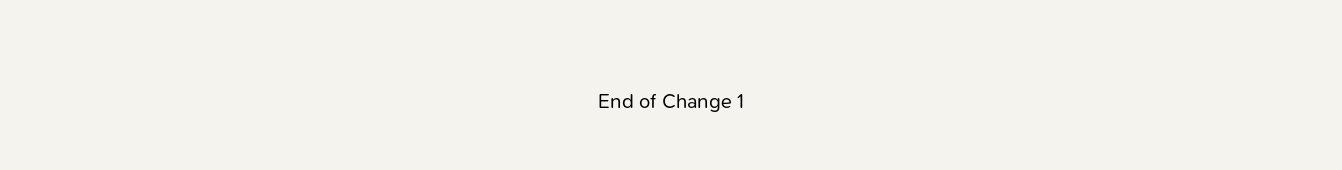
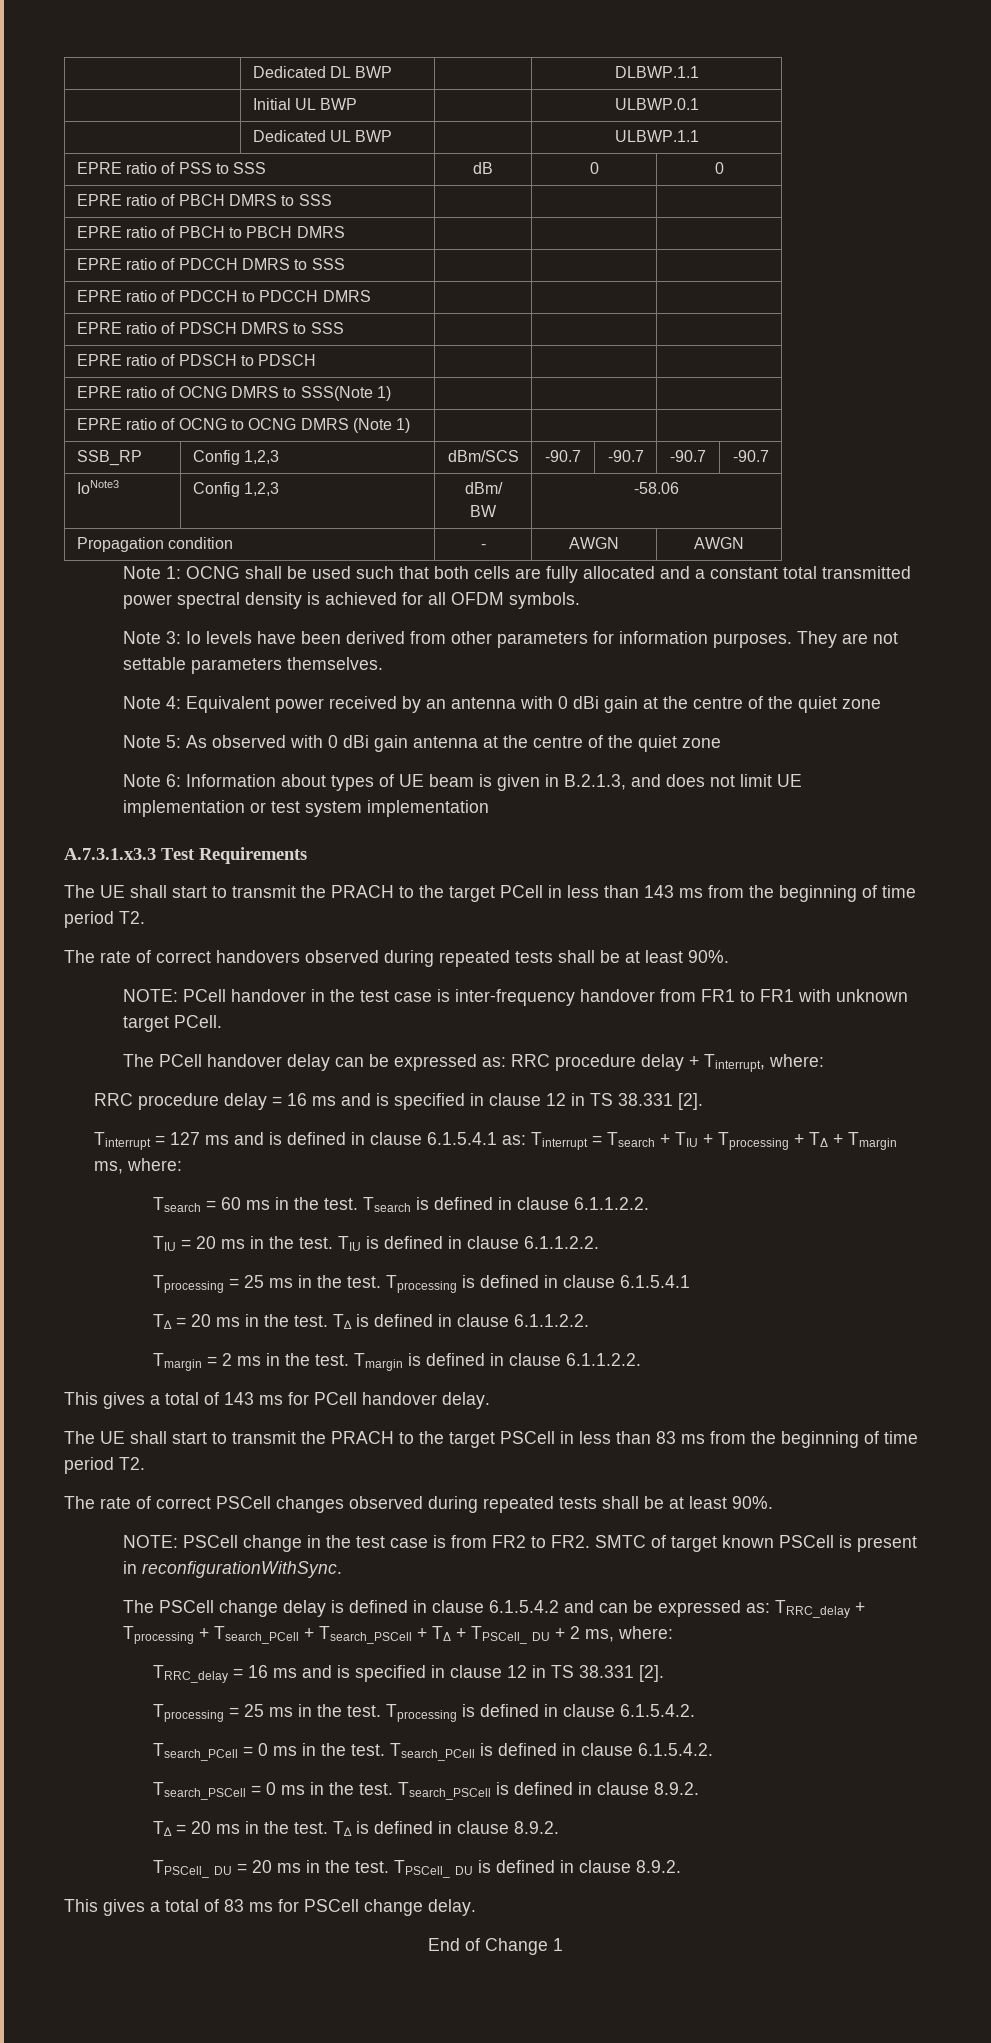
+ | Dedicated DL BWP | | DLBWP.1.1
+ | Initial UL BWP | | ULBWP.0.1
+ | Dedicated UL BWP | | ULBWP.1.1
+ EPRE ratio of PSS to SSS | dB | 0 | 0
+ EPRE ratio of PBCH DMRS to SSS | | |
+ EPRE ratio of PBCH to PBCH DMRS | | |
+ EPRE ratio of PDCCH DMRS to SSS | | |
+ EPRE ratio of PDCCH to PDCCH DMRS | | |
+ EPRE ratio of PDSCH DMRS to SSS | | |
+ EPRE ratio of PDSCH to PDSCH | | |
+ EPRE ratio of OCNG DMRS to SSS(Note 1) | | |
+ EPRE ratio of OCNG to OCNG DMRS (Note 1) | | |
+ SSB_RP | Config 1,2,3 | dBm/SCS | -90.7 | -90.7 | -90.7 | -90.7
+ IoNote3 | Config 1,2,3 | dBm/
+ BW | -58.06
+ Propagation condition | - | AWGN | AWGN
+ Note 1: OCNG shall be used such that both cells are fully allocated and a constant total transmitted power spectral density is achieved for all OFDM symbols.
+ Note 3: Io levels have been derived from other parameters for information purposes. They are not settable parameters themselves.
+ Note 4: Equivalent power received by an antenna with 0 dBi gain at the centre of the quiet zone
+ Note 5: As observed with 0 dBi gain antenna at the centre of the quiet zone
+ Note 6: Information about types of UE beam is given in B.2.1.3, and does not limit UE implementation or test system implementation
+ A.7.3.1.x3.3 Test Requirements
+ The UE shall start to transmit the PRACH to the target PCell in less than 143 ms from the beginning of time period T2.
+ The rate of correct handovers observed during repeated tests shall be at least 90%.
+ NOTE: PCell handover in the test case is inter-frequency handover from FR1 to FR1 with unknown target PCell.
+ The PCell handover delay can be expressed as: RRC procedure delay + Tinterrupt, where:
+ RRC procedure delay = 16 ms and is specified in clause 12 in TS 38.331 [2].
+ Tinterrupt = 127 ms and is defined in clause 6.1.5.4.1 as: Tinterrupt = Tsearch + TIU + Tprocessing + TΔ + Tmargin ms, where:
+ Tsearch = 60 ms in the test. Tsearch is defined in clause 6.1.1.2.2.
+ TIU = 20 ms in the test. TIU is defined in clause 6.1.1.2.2.
+ Tprocessing = 25 ms in the test. Tprocessing is defined in clause 6.1.5.4.1
+ T∆ = 20 ms in the test. T∆ is defined in clause 6.1.1.2.2.
+ Tmargin = 2 ms in the test. Tmargin is defined in clause 6.1.1.2.2.
+ This gives a total of 143 ms for PCell handover delay.
+ The UE shall start to transmit the PRACH to the target PSCell in less than 83 ms from the beginning of time period T2.
+ The rate of correct PSCell changes observed during repeated tests shall be at least 90%.
+ NOTE: PSCell change in the test case is from FR2 to FR2. SMTC of target known PSCell is present in reconfigurationWithSync.
+ The PSCell change delay is defined in clause 6.1.5.4.2 and can be expressed as: TRRC_delay + Tprocessing + Tsearch_PCell + Tsearch_PSCell + TΔ + TPSCell_ DU + 2 ms, where:
+ TRRC_delay = 16 ms and is specified in clause 12 in TS 38.331 [2].
+ Tprocessing = 25 ms in the test. Tprocessing is defined in clause 6.1.5.4.2.
+ Tsearch_PCell = 0 ms in the test. Tsearch_PCell is defined in clause 6.1.5.4.2.
+ Tsearch_PSCell = 0 ms in the test. Tsearch_PSCell is defined in clause 8.9.2.
+ T∆ = 20 ms in the test. T∆ is defined in clause 8.9.2.
+ TPSCell_ DU = 20 ms in the test. TPSCell_ DU is defined in clause 8.9.2.
+ This gives a total of 83 ms for PSCell change delay.

